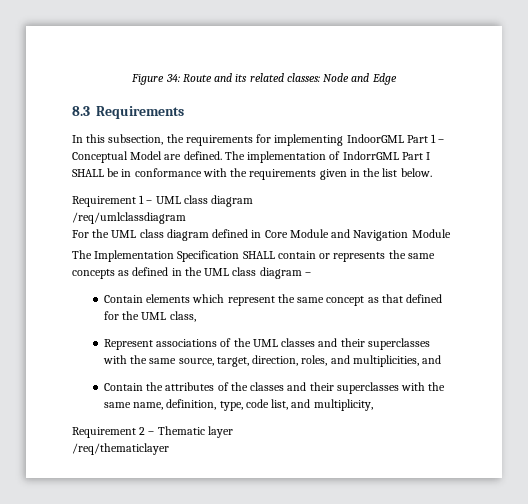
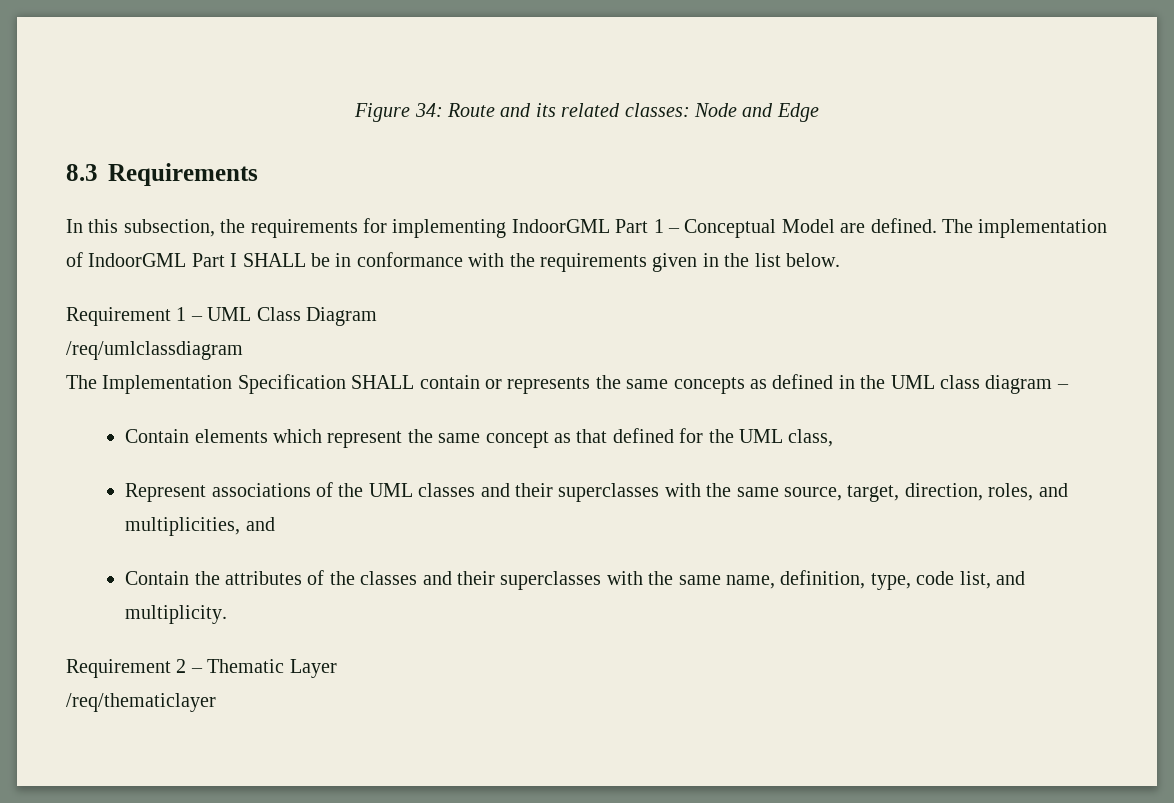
- The implementation of IndorrGML Part I SHALL be in conformance with the requirements given in the list below.
+ The implementation of IndoorGML Part I SHALL be in conformance with the requirements given in the list below.
- Requirement 1 – UML class diagram
+ Requirement 1 – UML Class Diagram
- For the UML class diagram defined in Core Module and Navigation Module
- Contain the attributes of the classes and their superclasses with the same name, definition, type, code list, and multiplicity,
+ Contain the attributes of the classes and their superclasses with the same name, definition, type, code list, and multiplicity.
- Requirement 2 – Thematic layer
+ Requirement 2 – Thematic Layer

